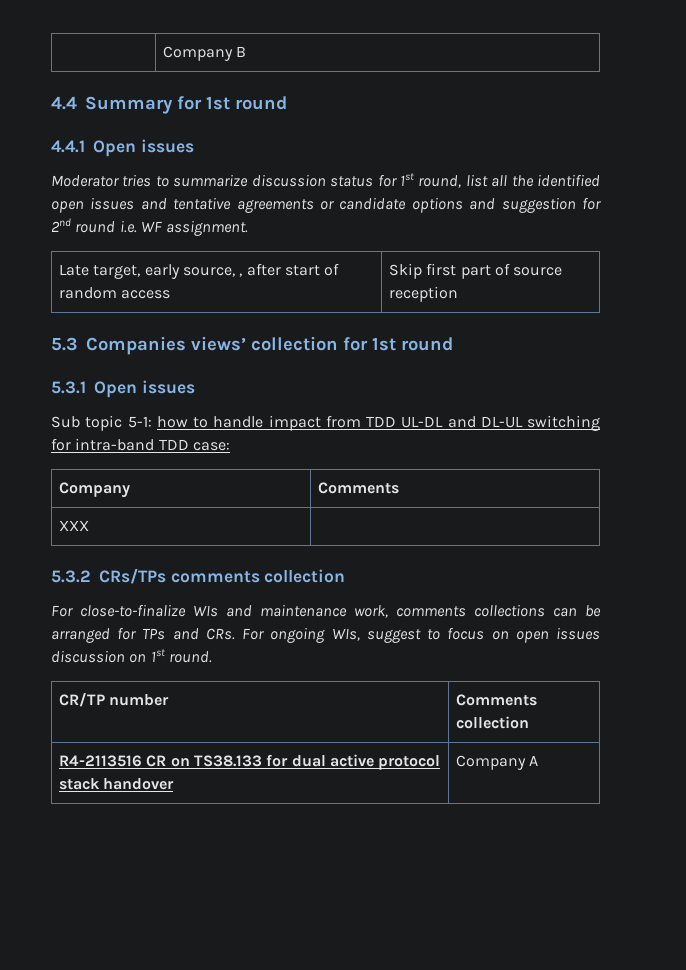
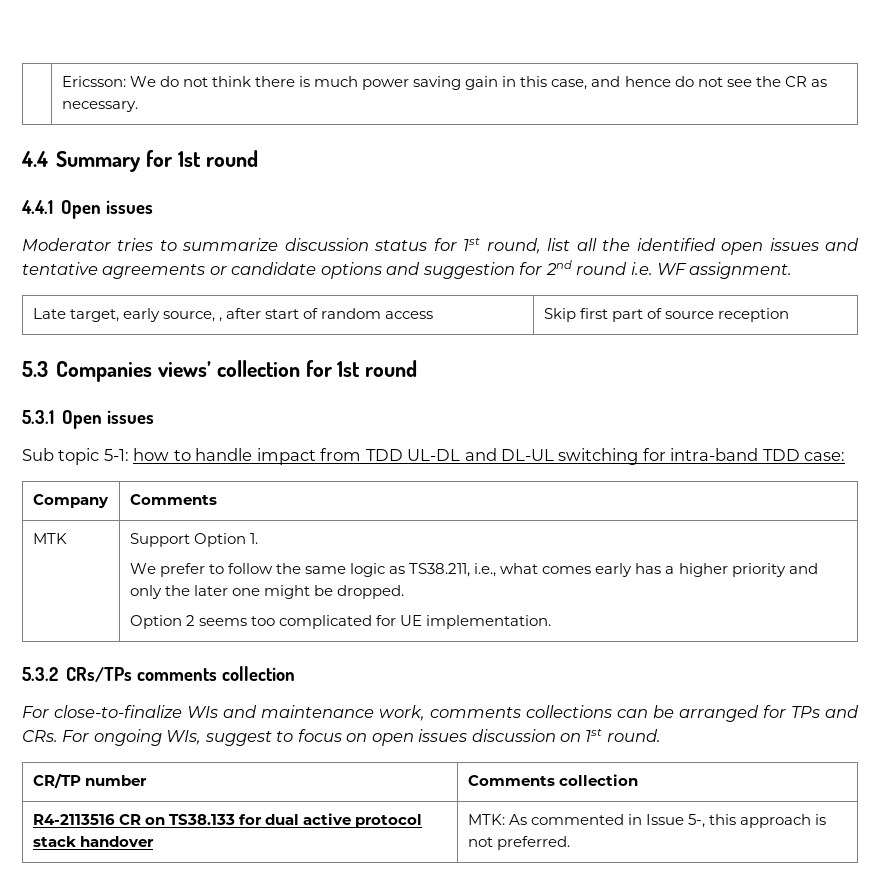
- | Company B
+ | Ericsson: We do not think there is much power saving gain in this case, and hence do not see the CR as necessary.
- XXX |
+ MTK | Support Option 1.
+ We prefer to follow the same logic as TS38.211, i.e., what comes early has a higher priority and only the later one might be dropped.
+ Option 2 seems too complicated for UE implementation.
- R4-2113516 CR on TS38.133 for dual active protocol stack handover | Company A
+ R4-2113516 CR on TS38.133 for dual active protocol stack handover | MTK: As commented in Issue 5-, this approach is not preferred.

